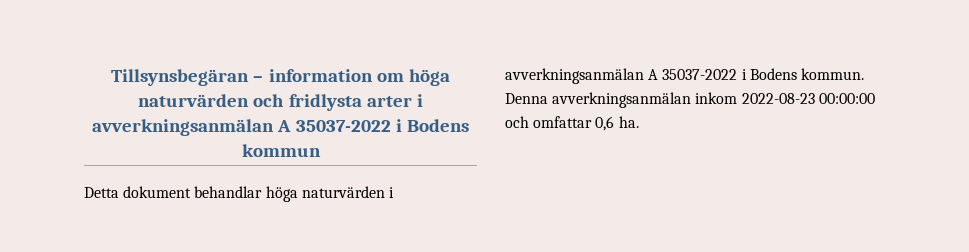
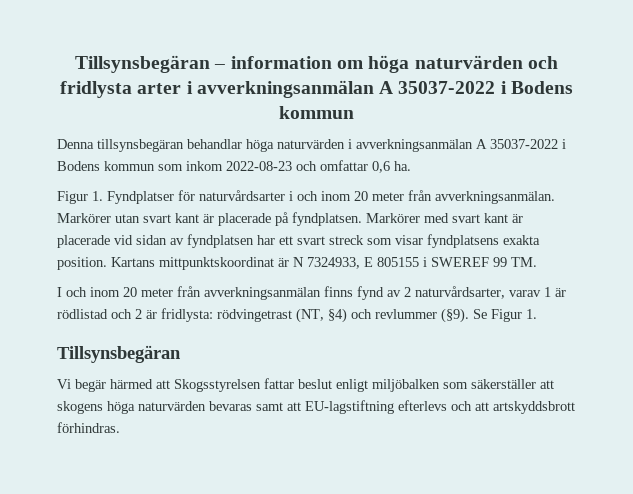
- Detta dokument behandlar höga naturvärden i avverkningsanmälan A 35037-2022 i Bodens kommun. Denna avverkningsanmälan inkom 2022-08-23 00:00:00 och omfattar 0,6 ha.
+ Denna tillsynsbegäran behandlar höga naturvärden i avverkningsanmälan A 35037-2022 i Bodens kommun som inkom 2022-08-23 och omfattar 0,6 ha.
+ Figur 1. Fyndplatser för naturvårdsarter i och inom 20 meter från avverkningsanmälan. Markörer utan svart kant är placerade på fyndplatsen. Markörer med svart kant är placerade vid sidan av fyndplatsen har ett svart streck som visar fyndplatsens exakta position. Kartans mittpunktskoordinat är N 7324933, E 805155 i SWEREF 99 TM.
+ I och inom 20 meter från avverkningsanmälan finns fynd av 2 naturvårdsarter, varav 1 är rödlistad och 2 är fridlysta: rödvingetrast (NT, §4) och revlummer (§9). Se Figur 1.
+ Tillsynsbegäran
+ Vi begär härmed att Skogsstyrelsen fattar beslut enligt miljöbalken som säkerställer att skogens höga naturvärden bevaras samt att EU-lagstiftning efterlevs och att artskyddsbrott förhindras.

